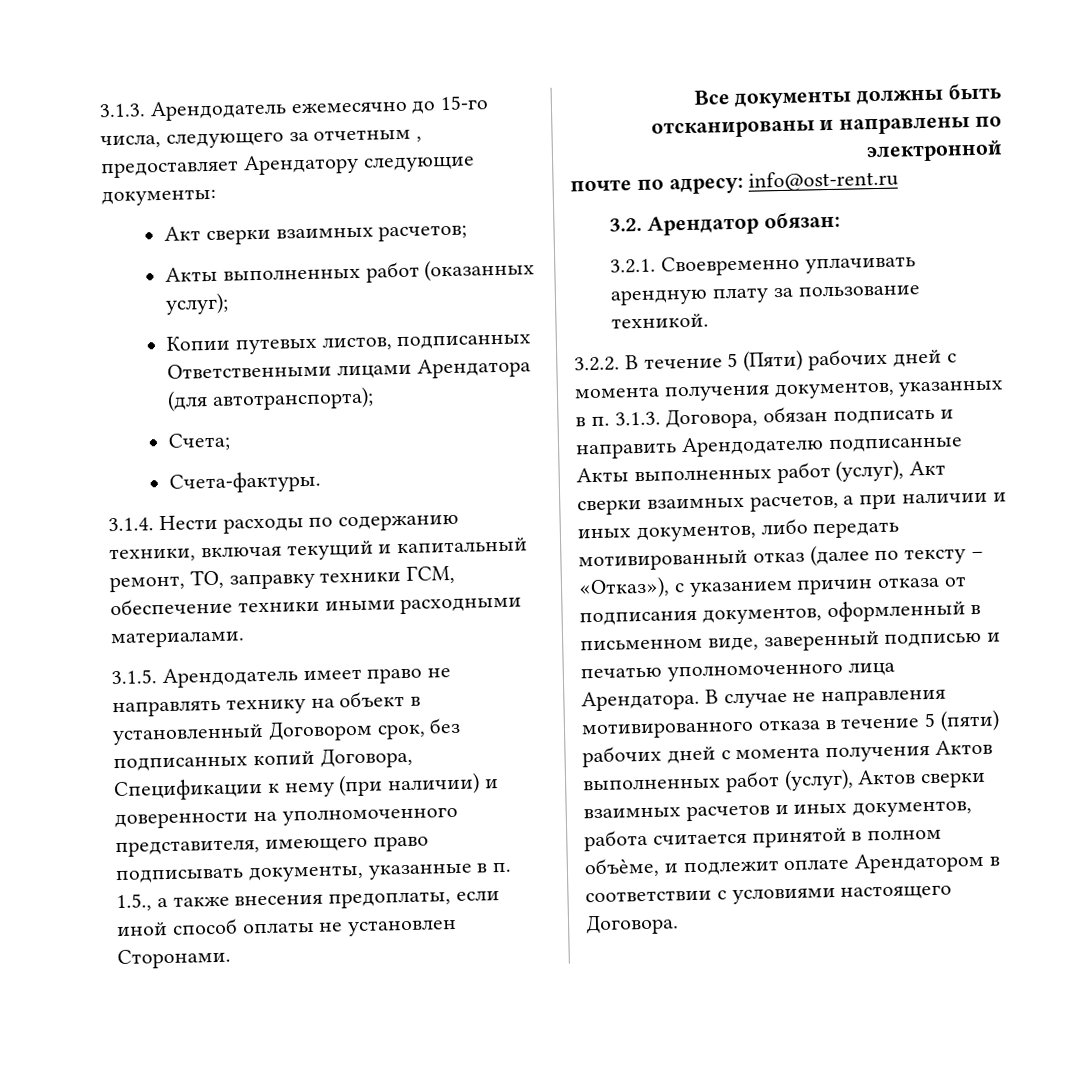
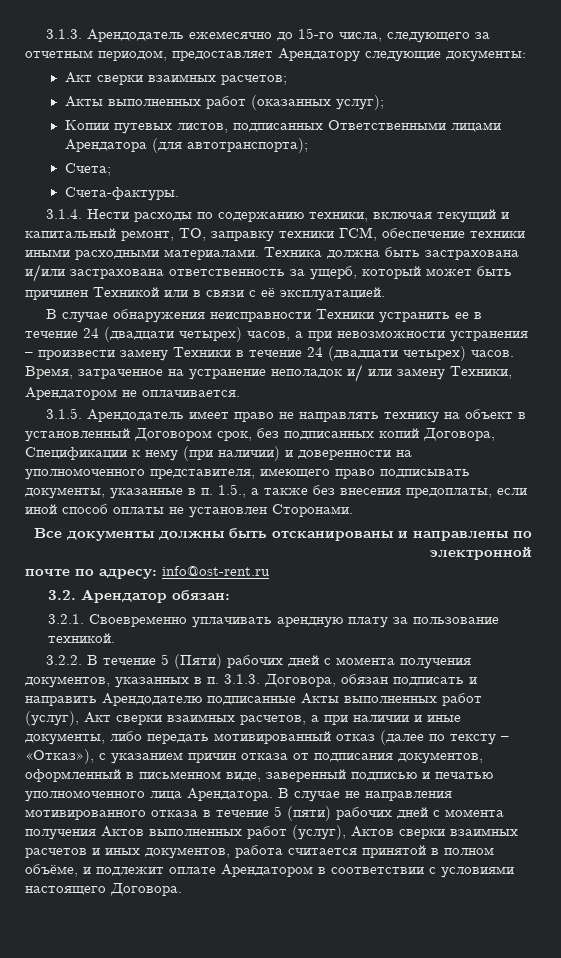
- 3.1.3. Арендодатель ежемесячно до 15-го числа, следующего за отчетным , предоставляет Арендатору следующие документы:
+ 3.1.3. Арендодатель ежемесячно до 15-го числа, следующего за отчетным периодом, предоставляет Арендатору следующие документы:
+ Техника должна быть застрахована и/или застрахована ответственность за ущерб, который может быть причинен Техникой или в связи с её эксплуатацией.
+ В случае обнаружения неисправности Техники устранить ее в течение 24 (двадцати четырех) часов, а при невозможности устранения – произвести замену Техники в течение 24 (двадцати четырех) часов. Время, затраченное на устранение неполадок и/ или замену Техники, Арендатором не оплачивается.
- 3.1.5. Арендодатель имеет право не направлять технику на объект в установленный Договором срок, без подписанных копий Договора, Спецификации к нему (при наличии) и доверенности на уполномоченного представителя, имеющего право подписывать документы, указанные в п. 1.5., а также внесения предоплаты, если иной способ оплаты не установлен Сторонами.
+ 3.1.5. Арендодатель имеет право не направлять технику на объект в установленный Договором срок, без подписанных копий Договора, Спецификации к нему (при наличии) и доверенности на уполномоченного представителя, имеющего право подписывать документы, указанные в п. 1.5., а также без внесения предоплаты, если иной способ оплаты не установлен Сторонами.
- 3.2.2. В течение 5 (Пяти) рабочих дней с момента получения документов, указанных в п. 3.1.3. Договора, обязан подписать и направить Арендодателю подписанные Акты выполненных работ (услуг), Акт сверки взаимных расчетов, а при наличии и иных документов, либо передать мотивированный отказ (далее по тексту – «Отказ»), с указанием причин отказа от подписания документов, оформленный в письменном виде, заверенный подписью и печатью уполномоченного лица Арендатора.
+ 3.2.2. В течение 5 (Пяти) рабочих дней с момента получения документов, указанных в п. 3.1.3. Договора, обязан подписать и направить Арендодателю подписанные Акты выполненных работ (услуг), Акт сверки взаимных расчетов, а при наличии и иные документы, либо передать мотивированный отказ (далее по тексту – «Отказ»), с указанием причин отказа от подписания документов, оформленный в письменном виде, заверенный подписью и печатью уполномоченного лица Арендатора.
- В случае не направления мотивированного отказа в течение 5 (пяти) рабочих дней с момента получения Актов выполненных работ (услуг), Актов сверки взаимных расчетов и иных документов, работа считается принятой в полном объѐме, и подлежит оплате Арендатором в соответствии с условиями настоящего Договора.
+ В случае не направления мотивированного отказа в течение 5 (пяти) рабочих дней с момента получения Актов выполненных работ (услуг), Актов сверки взаимных расчетов и иных документов, работа считается принятой в полном объёме, и подлежит оплате Арендатором в соответствии с условиями настоящего Договора.

